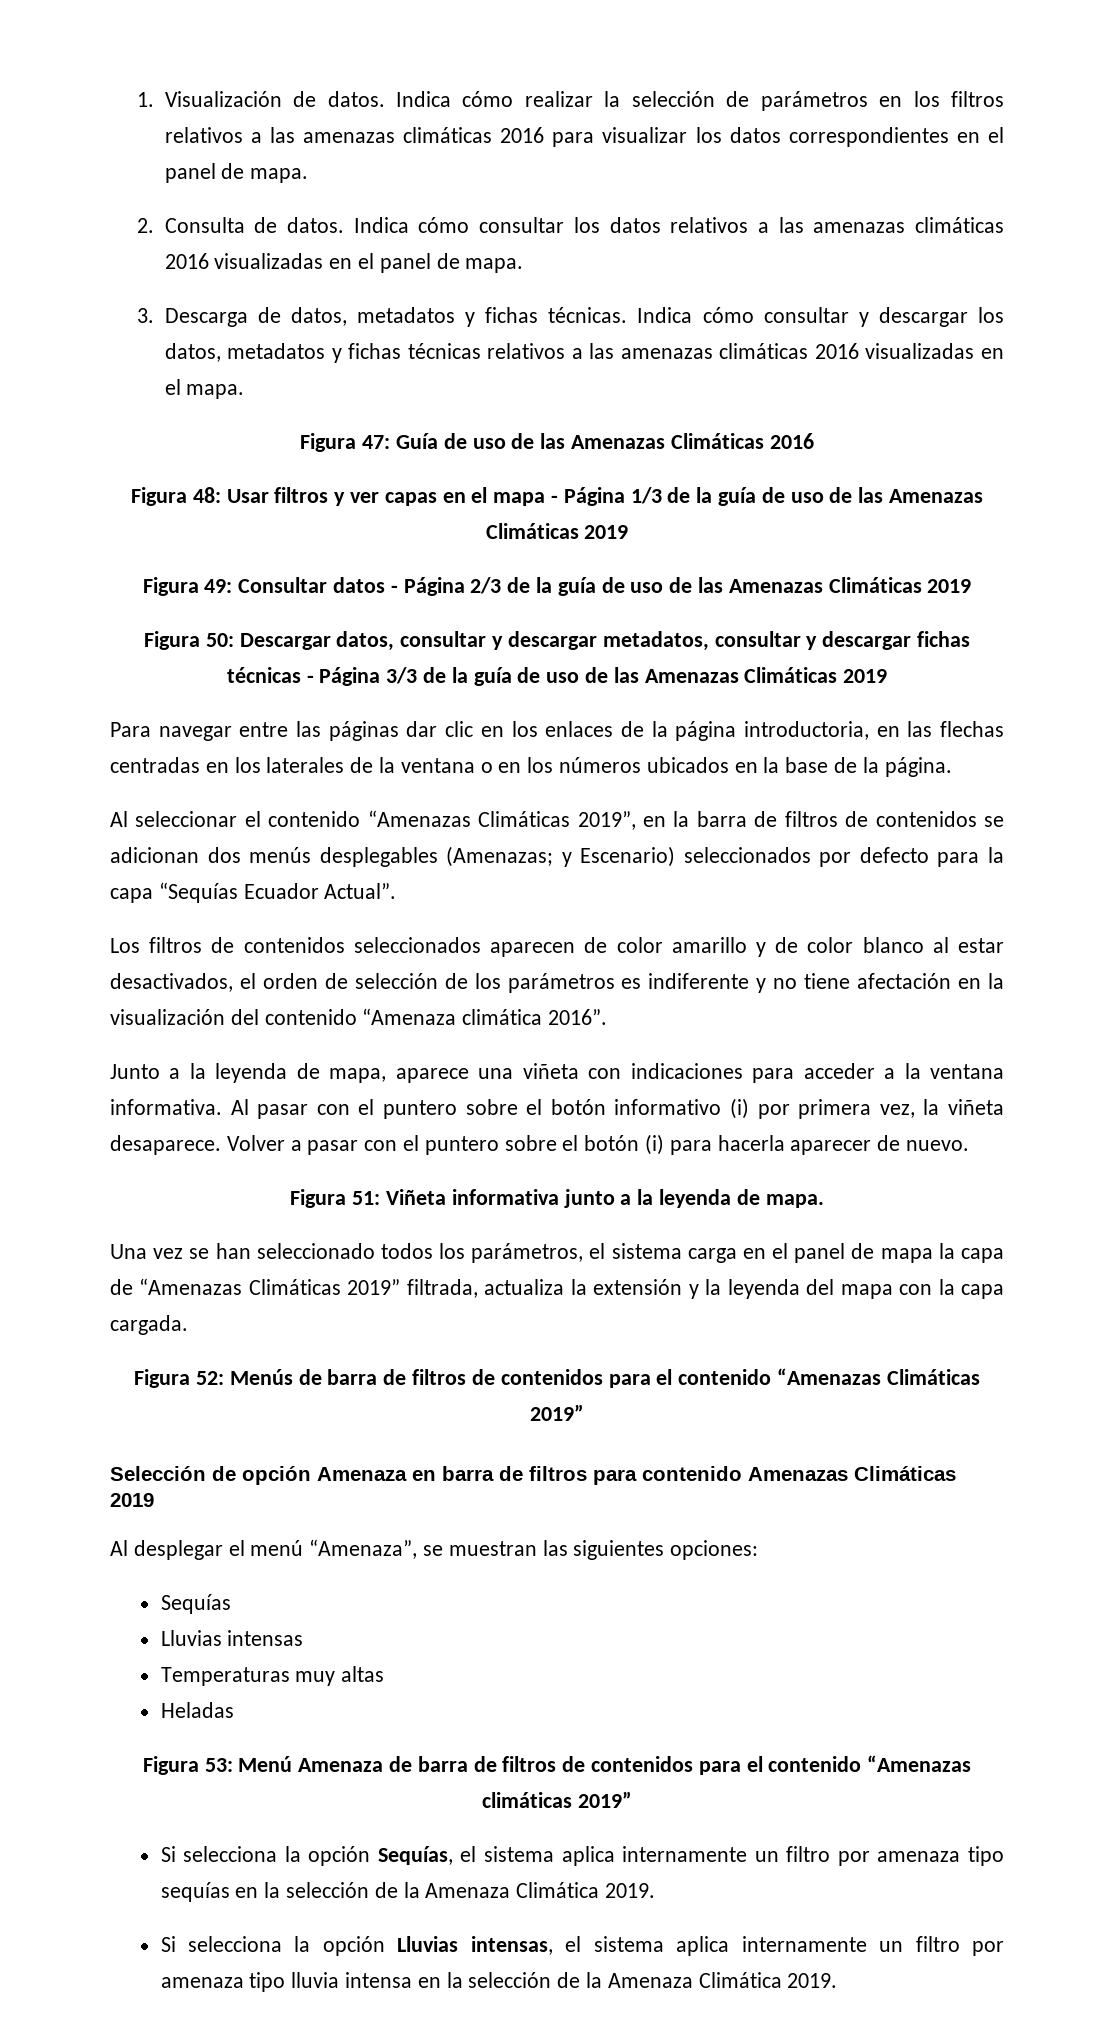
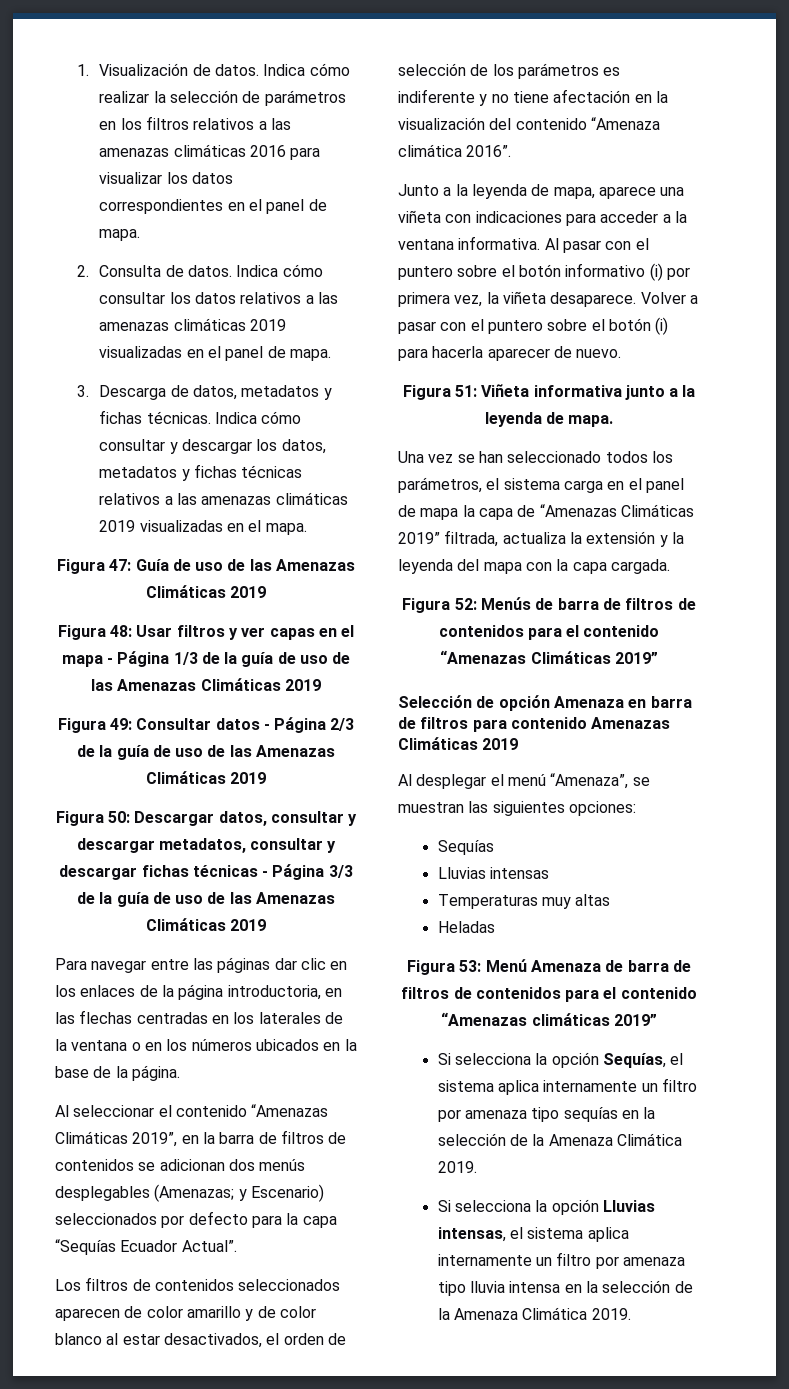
- Indica cómo consultar los datos relativos a las amenazas climáticas 2016 visualizadas en el panel de mapa.
+ Indica cómo consultar los datos relativos a las amenazas climáticas 2019 visualizadas en el panel de mapa.
- Indica cómo consultar y descargar los datos, metadatos y fichas técnicas relativos a las amenazas climáticas 2016 visualizadas en el mapa.
+ Indica cómo consultar y descargar los datos, metadatos y fichas técnicas relativos a las amenazas climáticas 2019 visualizadas en el mapa.
- Figura 47: Guía de uso de las Amenazas Climáticas 2016
+ Figura 47: Guía de uso de las Amenazas Climáticas 2019

